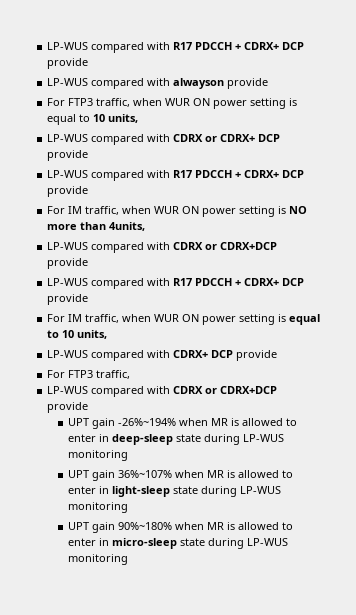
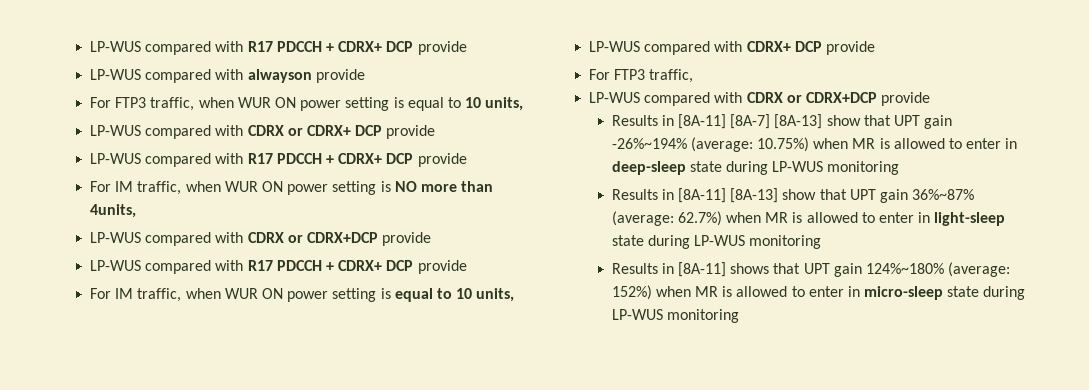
- UPT gain -26%~194% when MR is allowed to enter in deep-sleep state during LP-WUS monitoring
+ Results in [8A-11] [8A-7] [8A-13] show that UPT gain -26%~194% (average: 10.75%) when MR is allowed to enter in deep-sleep state during LP-WUS monitoring
- UPT gain 36%~107% when MR is allowed to enter in light-sleep state during LP-WUS monitoring
+ Results in [8A-11] [8A-13] show that UPT gain 36%~87% (average: 62.7%) when MR is allowed to enter in light-sleep state during LP-WUS monitoring
- UPT gain 90%~180% when MR is allowed to enter in micro-sleep state during LP-WUS monitoring
+ Results in [8A-11] shows that UPT gain 124%~180% (average: 152%) when MR is allowed to enter in micro-sleep state during LP-WUS monitoring

